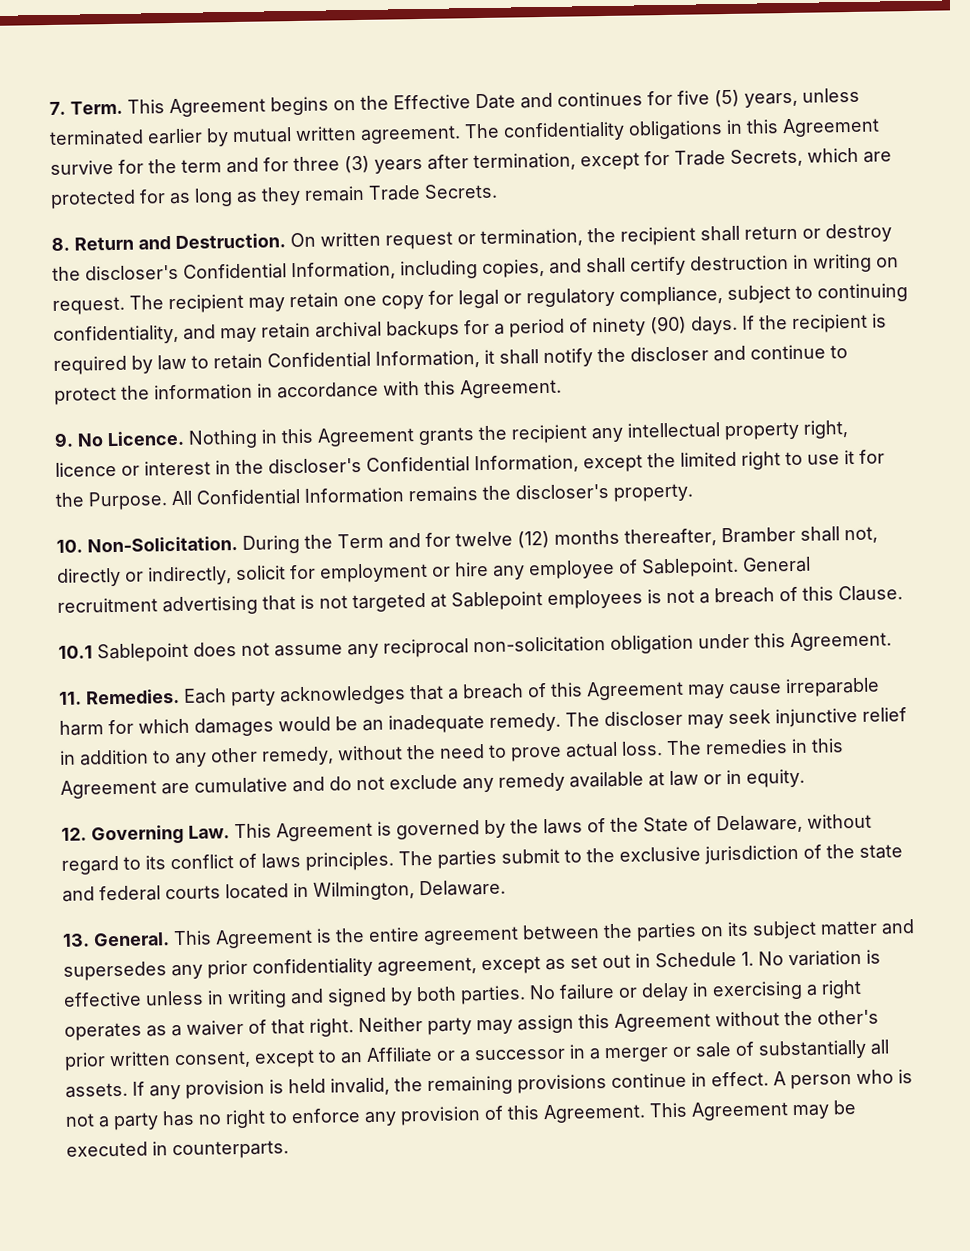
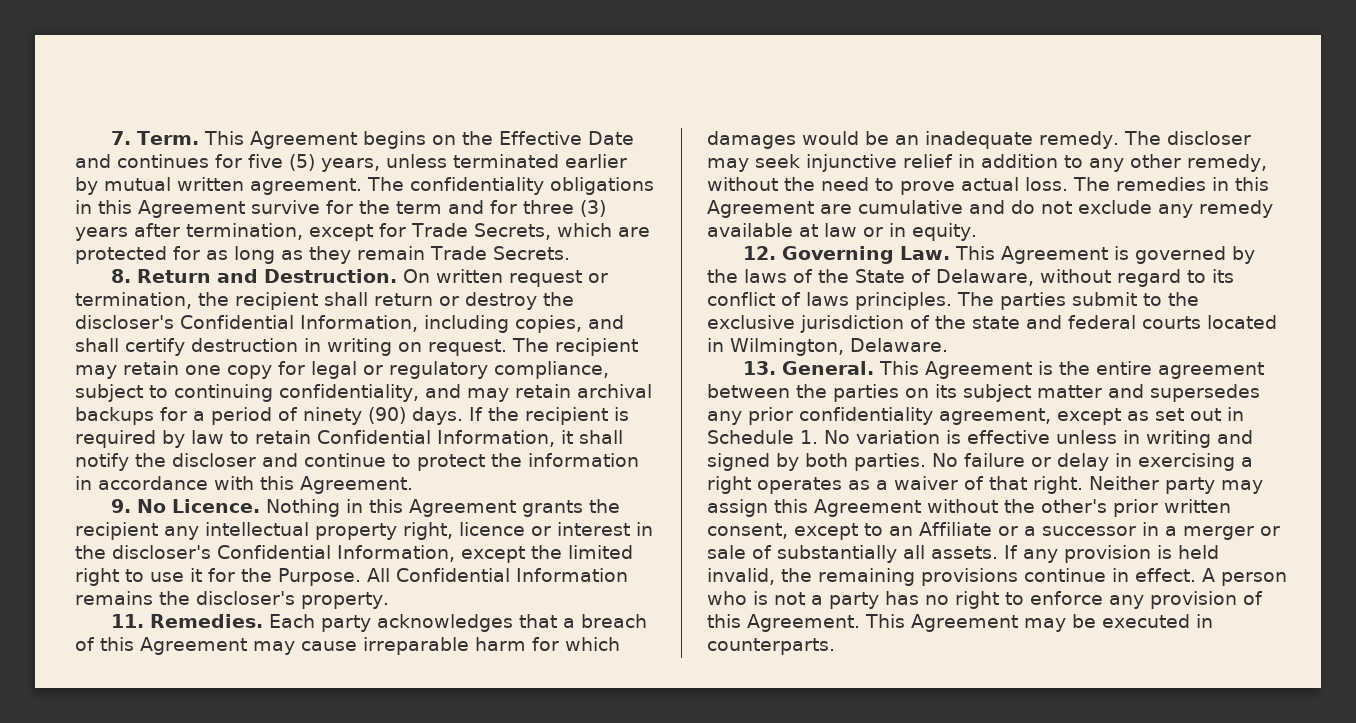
- 10. Non-Solicitation. During the Term and for twelve (12) months thereafter, Bramber shall not, directly or indirectly, solicit for employment or hire any employee of Sablepoint. General recruitment advertising that is not targeted at Sablepoint employees is not a breach of this Clause.
- 10.1 Sablepoint does not assume any reciprocal non-solicitation obligation under this Agreement.

